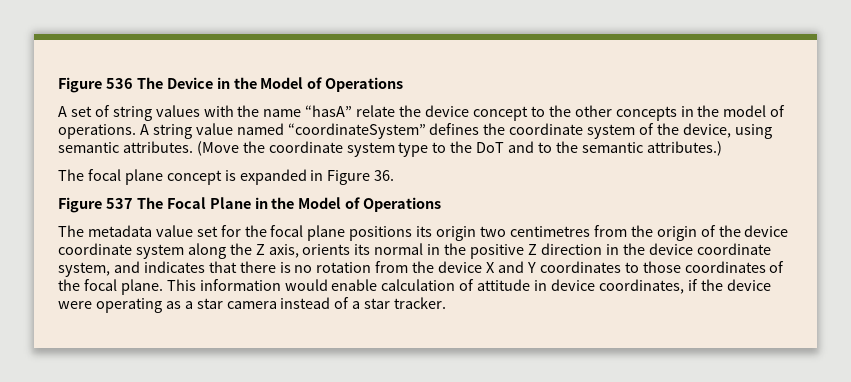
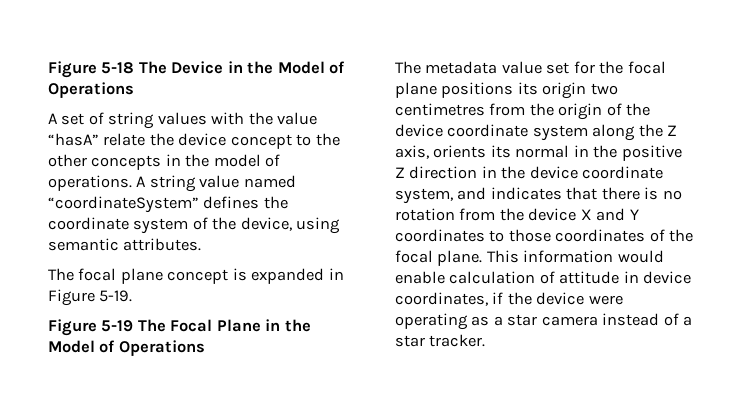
- Figure 536 The Device in the Model of Operations
+ Figure 5-18 The Device in the Model of Operations
- A set of string values with the name “hasA” relate the device concept to the other concepts in the model of operations.
+ A set of string values with the value “hasA” relate the device concept to the other concepts in the model of operations.
- (Move the coordinate system type to the DoT and to the semantic attributes.)
- The focal plane concept is expanded in Figure 36.
- Figure 537 The Focal Plane in the Model of Operations
+ The focal plane concept is expanded in Figure 5-19.
+ Figure 5-19 The Focal Plane in the Model of Operations

